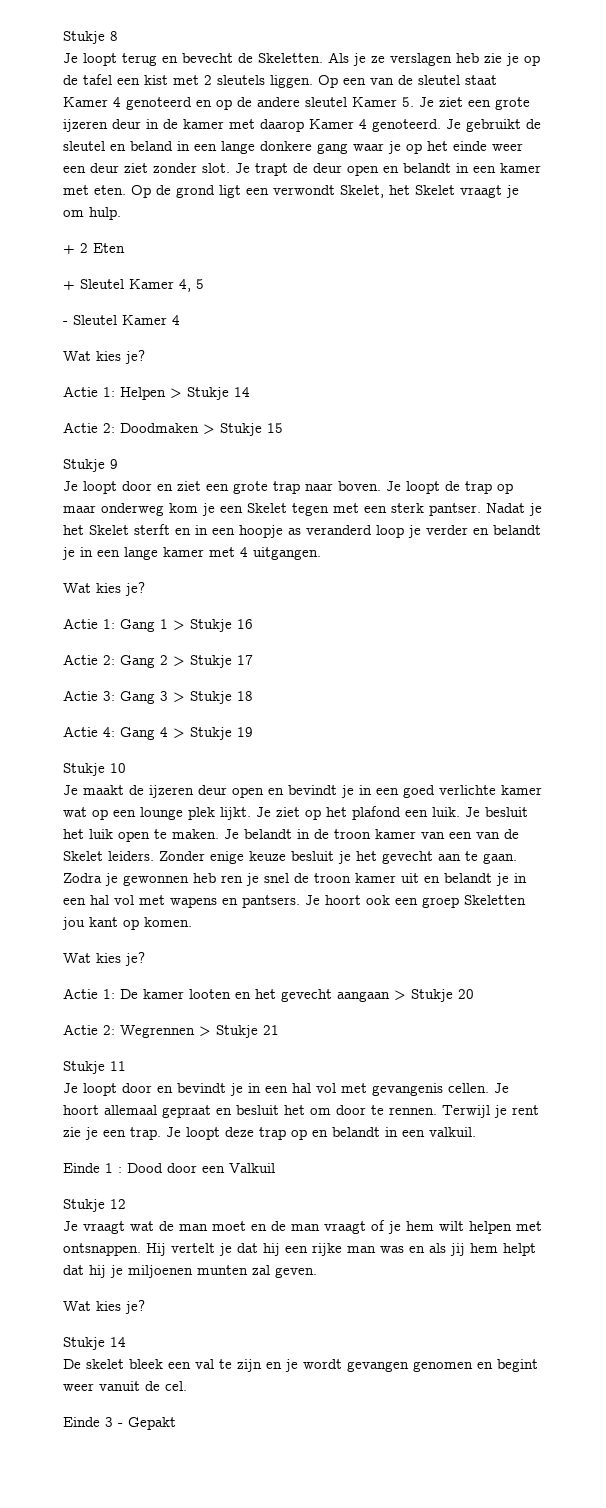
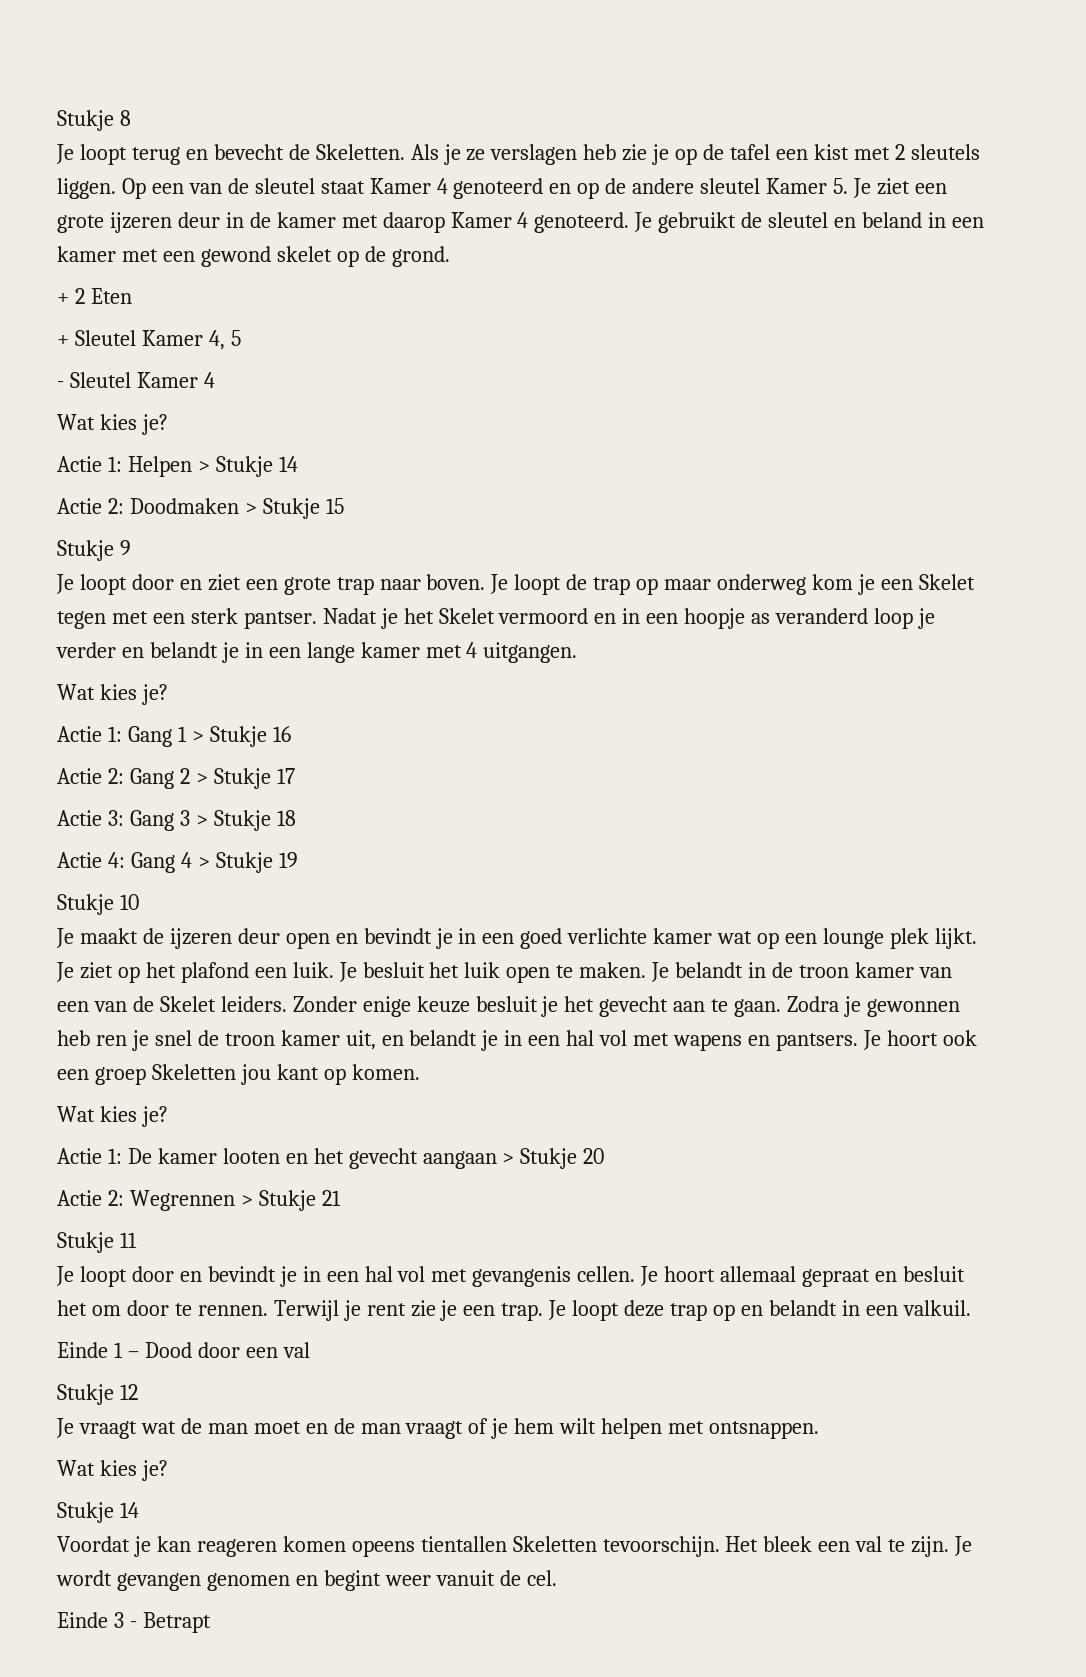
- Je gebruikt de sleutel en beland in een lange donkere gang waar je op het einde weer een deur ziet zonder slot. Je trapt de deur open en belandt in een kamer met eten. Op de grond ligt een verwondt Skelet, het Skelet vraagt je om hulp.
+ Je gebruikt de sleutel en beland in een kamer met een gewond skelet op de grond.
- Nadat je het Skelet sterft en in een hoopje as veranderd loop je verder en belandt je in een lange kamer met 4 uitgangen.
+ Nadat je het Skelet vermoord en in een hoopje as veranderd loop je verder en belandt je in een lange kamer met 4 uitgangen.
- Zodra je gewonnen heb ren je snel de troon kamer uit en belandt je in een hal vol met wapens en pantsers.
+ Zodra je gewonnen heb ren je snel de troon kamer uit, en belandt je in een hal vol met wapens en pantsers.
- Einde 1 : Dood door een Valkuil
+ Einde 1 – Dood door een val
- Hij vertelt je dat hij een rijke man was en als jij hem helpt dat hij je miljoenen munten zal geven.
- De skelet bleek een val te zijn en je wordt gevangen genomen en begint weer vanuit de cel.
+ Voordat je kan reageren komen opeens tientallen Skeletten tevoorschijn. Het bleek een val te zijn. Je wordt gevangen genomen en begint weer vanuit de cel.
- Einde 3 - Gepakt
+ Einde 3 - Betrapt

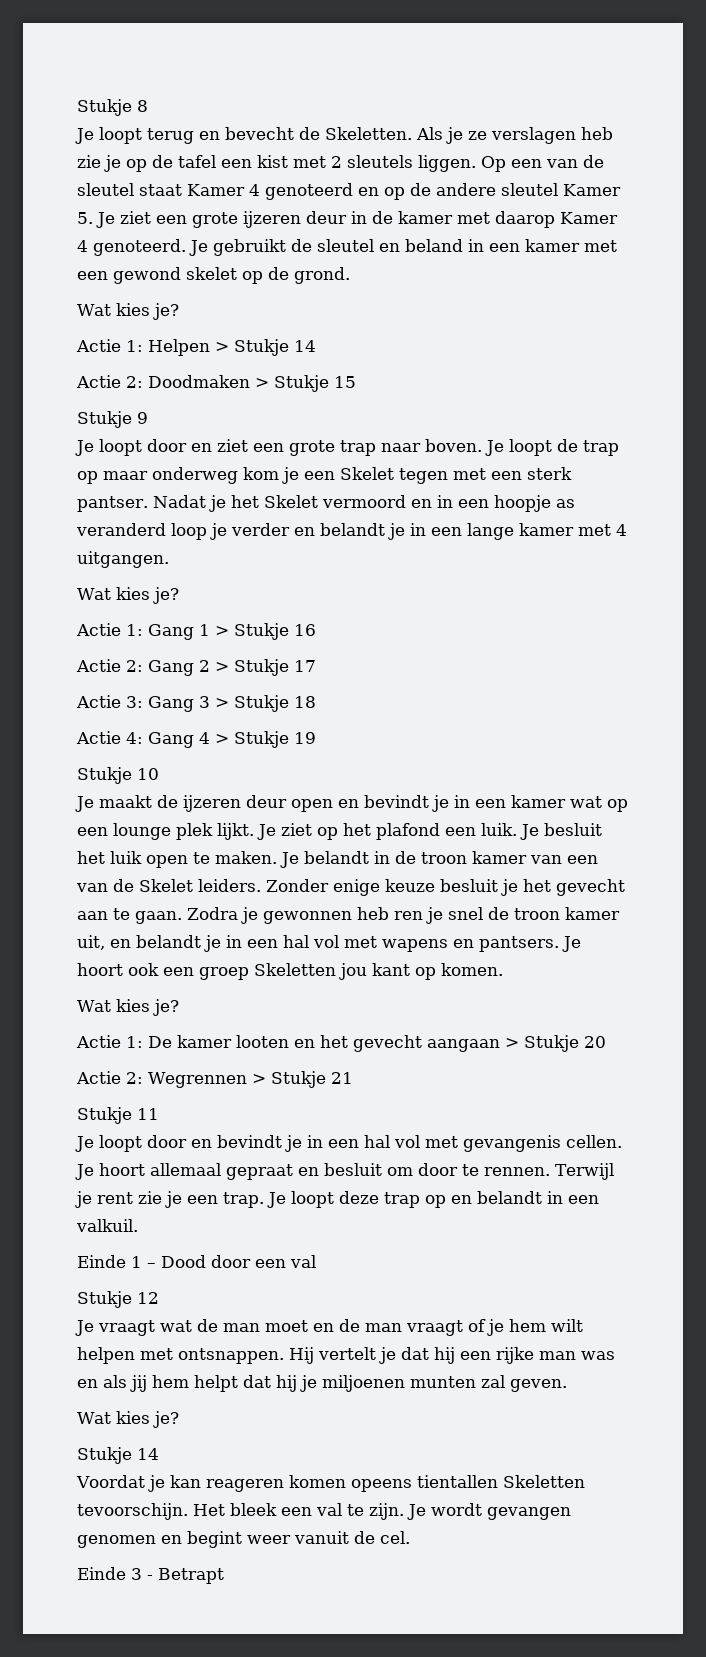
- + 2 Eten
- + Sleutel Kamer 4, 5
- - Sleutel Kamer 4
- Je maakt de ijzeren deur open en bevindt je in een goed verlichte kamer wat op een lounge plek lijkt.
+ Je maakt de ijzeren deur open en bevindt je in een kamer wat op een lounge plek lijkt.
- Je hoort allemaal gepraat en besluit het om door te rennen.
+ Je hoort allemaal gepraat en besluit om door te rennen.
+ Hij vertelt je dat hij een rijke man was en als jij hem helpt dat hij je miljoenen munten zal geven.

